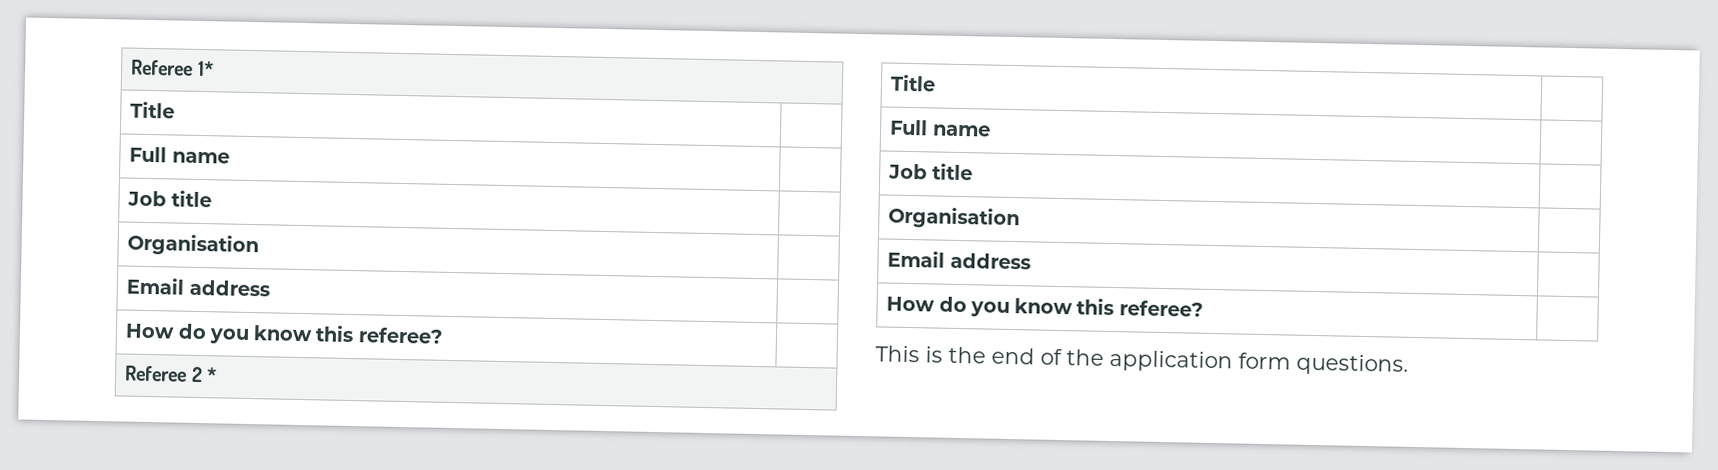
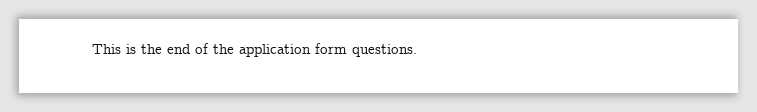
- Referee 1*
- Title |
- Full name |
- Job title |
- Organisation |
- Email address |
- How do you know this referee? |
- Referee 2 *
- Title |
- Full name |
- Job title |
- Organisation |
- Email address |
- How do you know this referee? |

